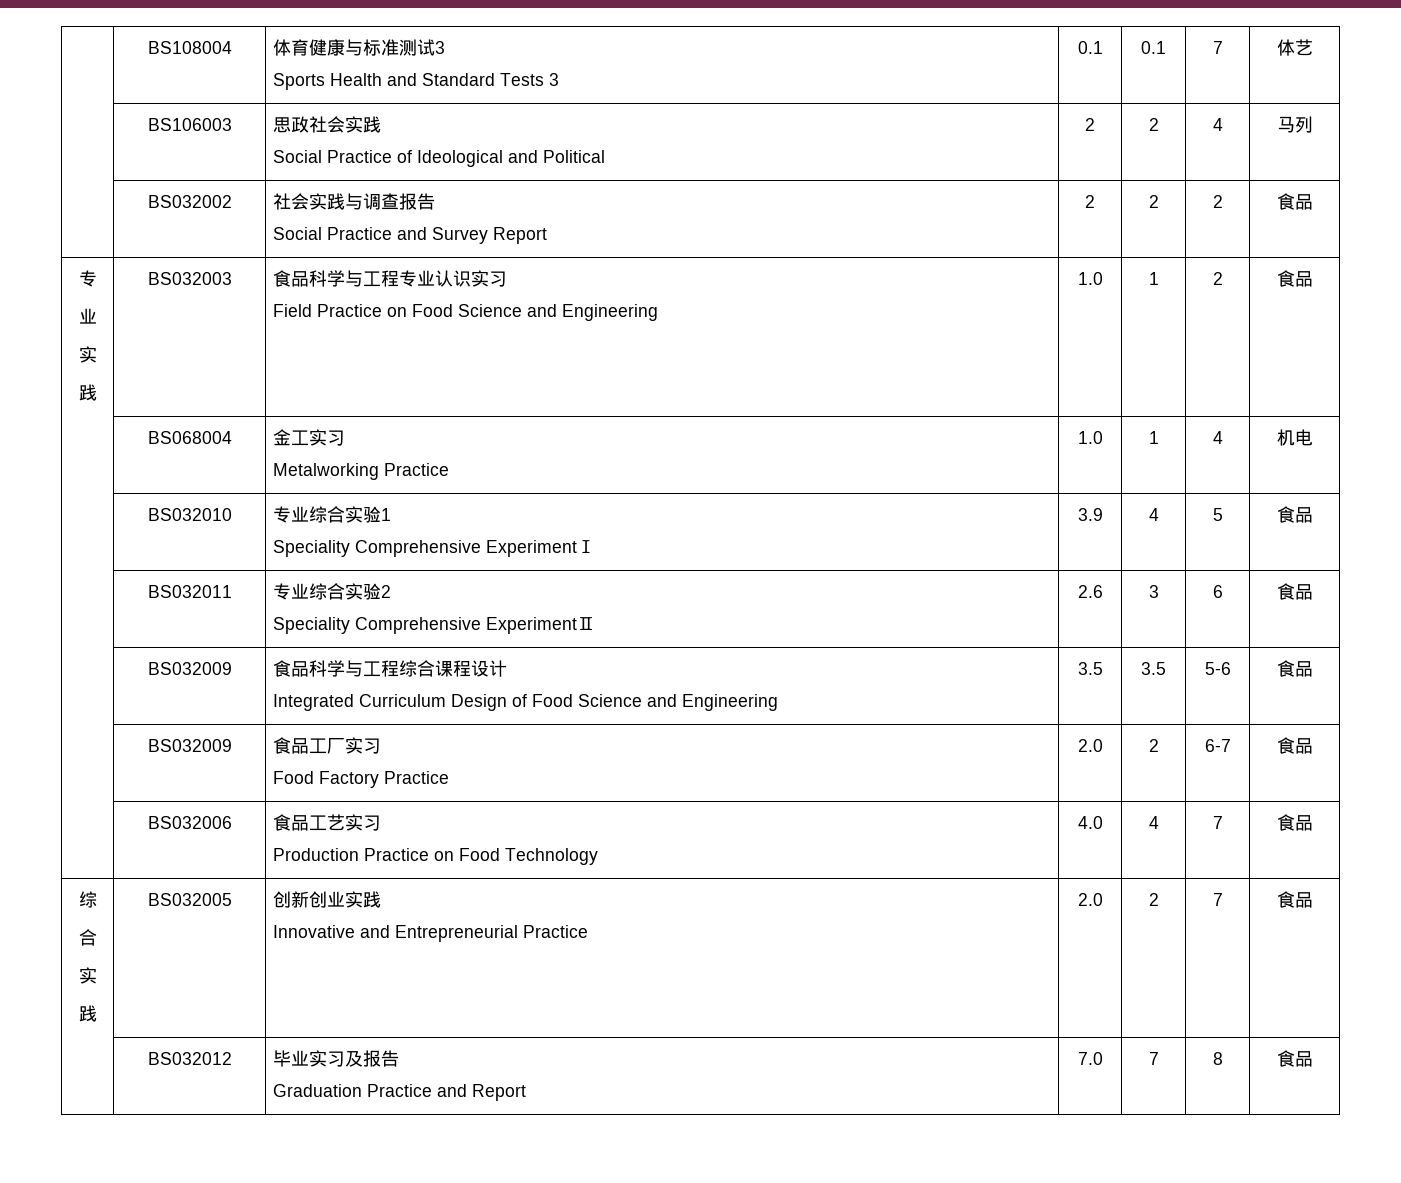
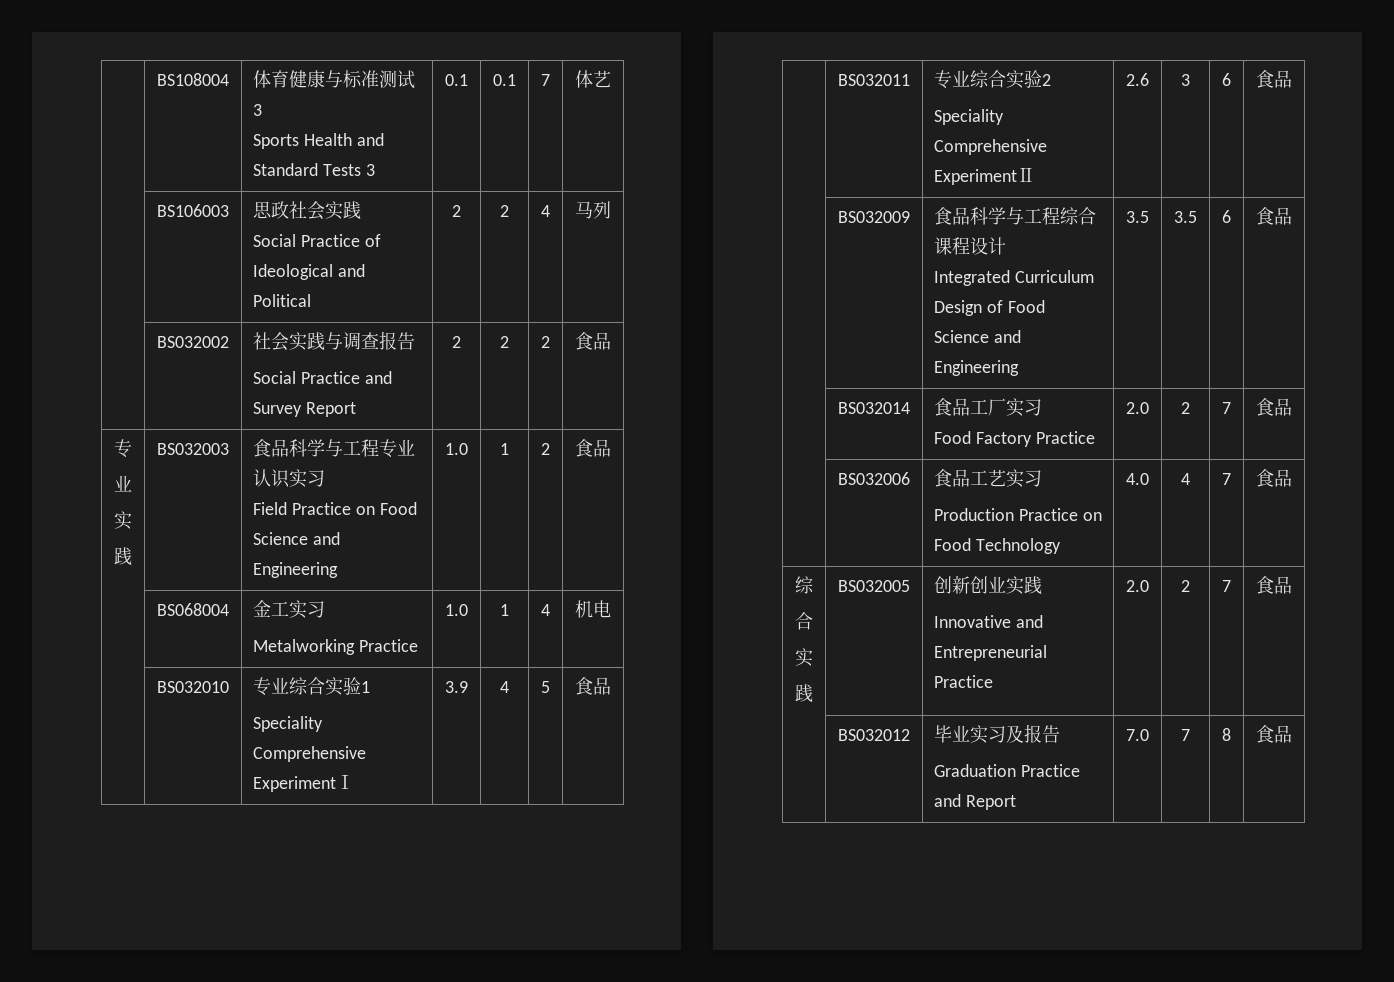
  | BS032009 | 食品科学与工程综合课程设计
- Integrated Curriculum Design of Food Science and Engineering | 3.5 | 3.5 | 5-6 | 食品
- | BS032009 | 食品工厂实习
- Food Factory Practice | 2.0 | 2 | 6-7 | 食品
+ Integrated Curriculum Design of Food Science and Engineering | 3.5 | 3.5 | 6 | 食品
+ | BS032014 | 食品工厂实习
+ Food Factory Practice | 2.0 | 2 | 7 | 食品

